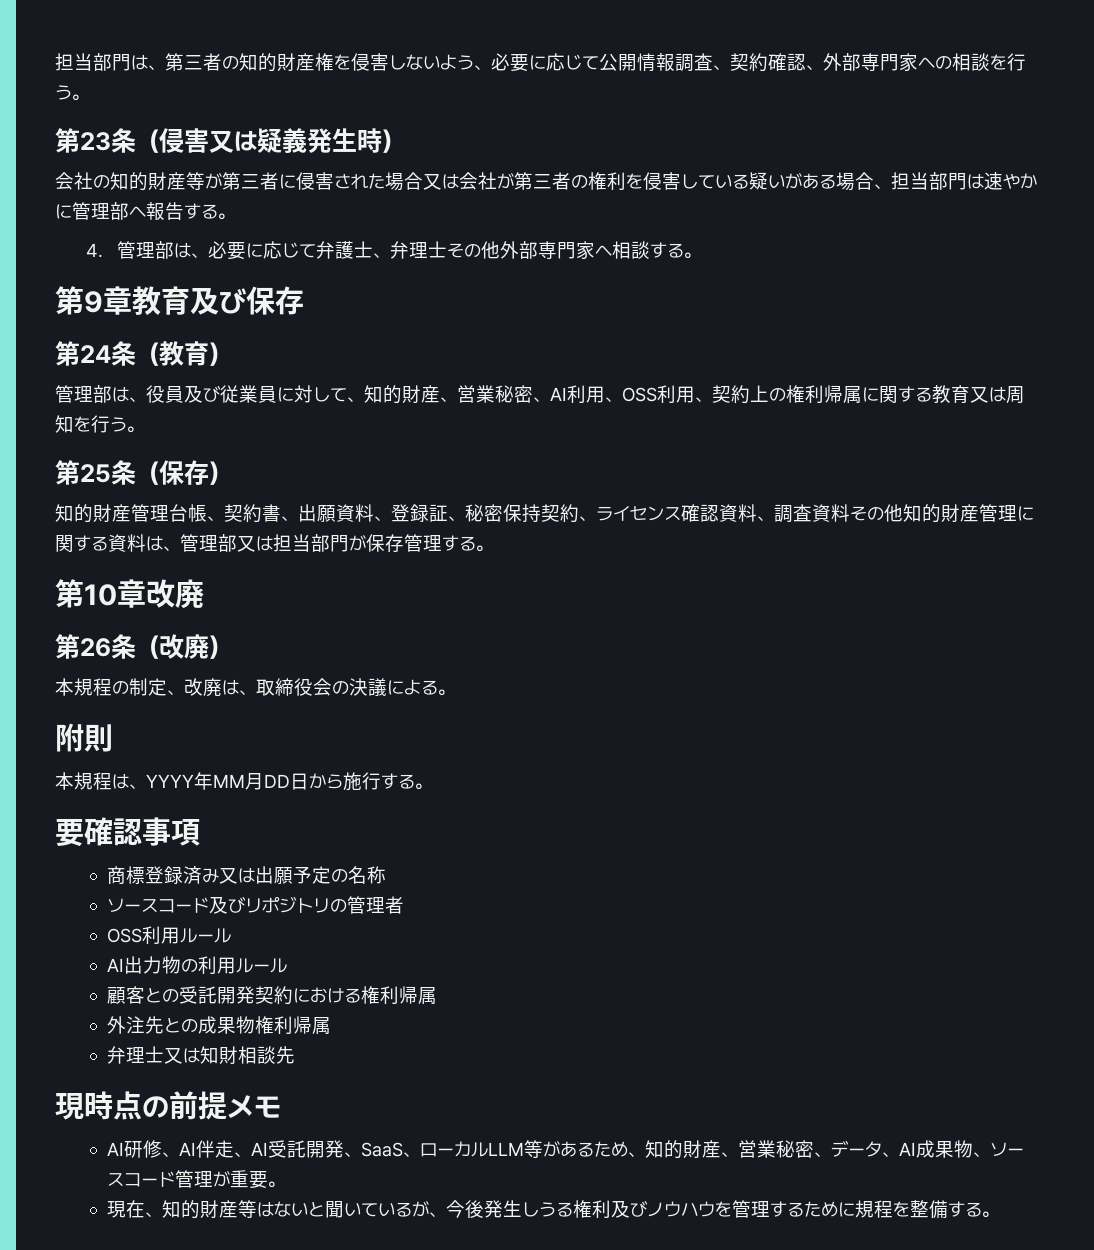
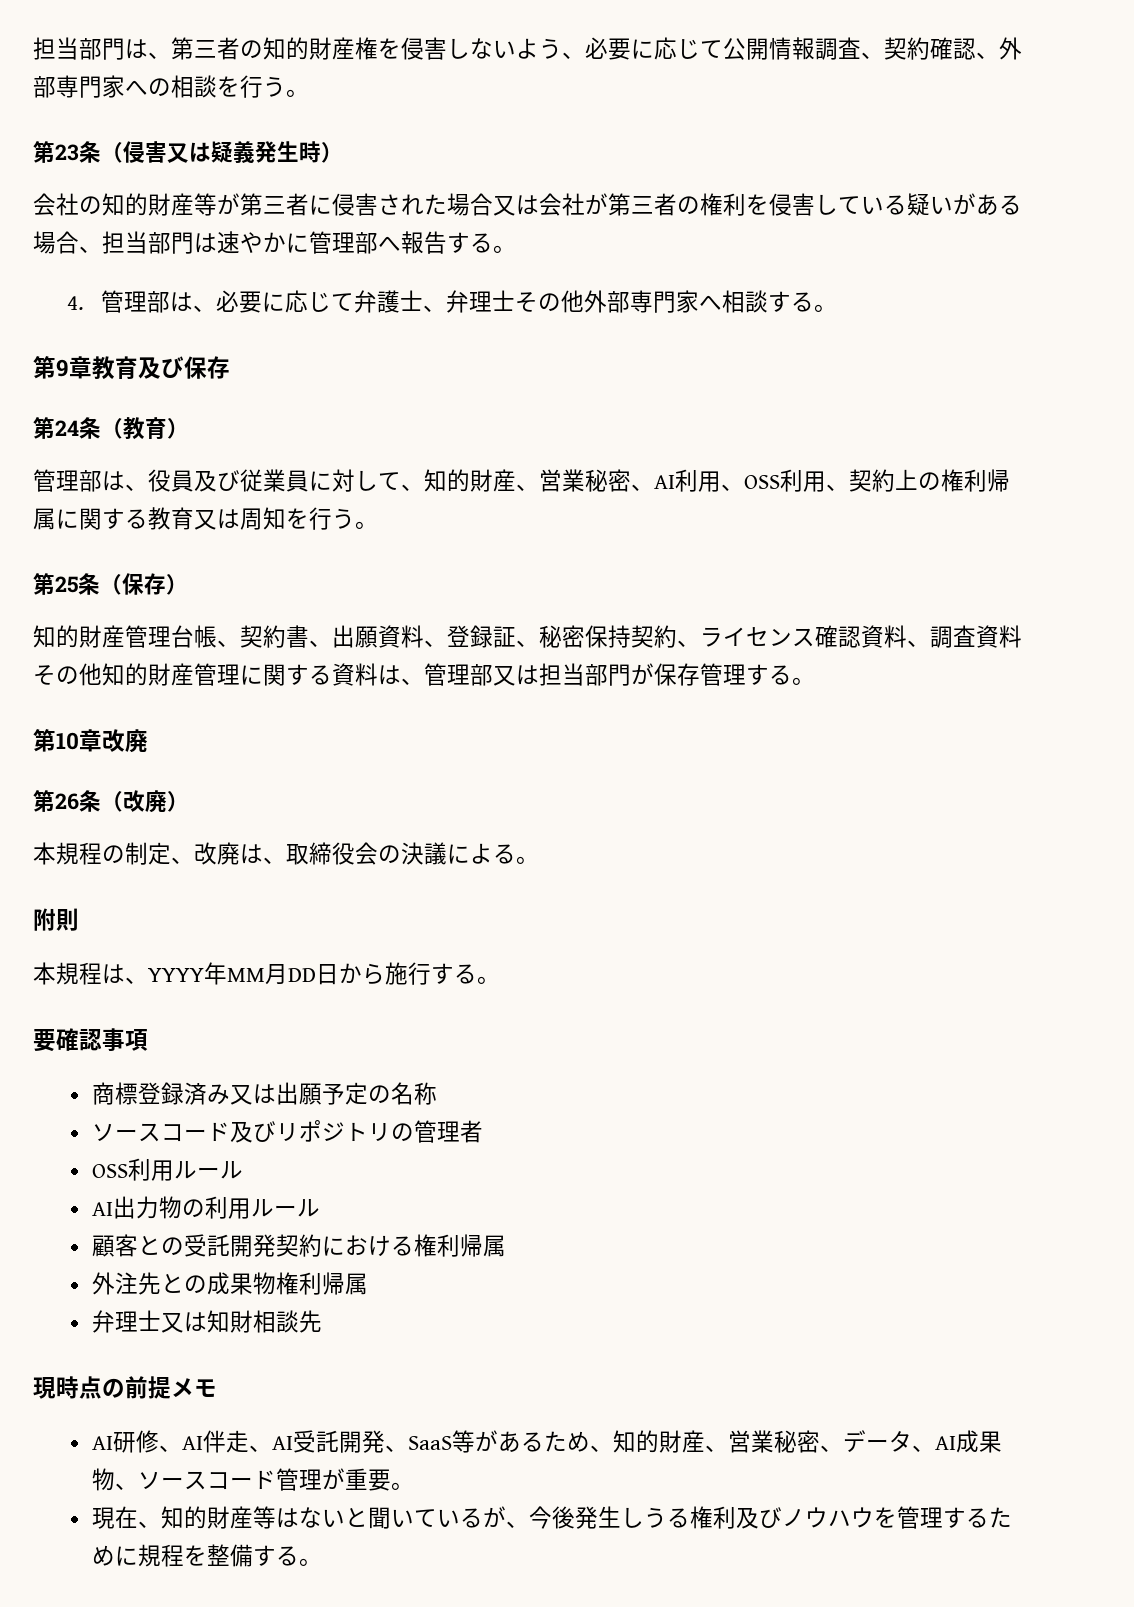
- AI研修、AI伴走、AI受託開発、SaaS、ローカルLLM等があるため、知的財産、営業秘密、データ、AI成果物、ソースコード管理が重要。
+ AI研修、AI伴走、AI受託開発、SaaS等があるため、知的財産、営業秘密、データ、AI成果物、ソースコード管理が重要。

